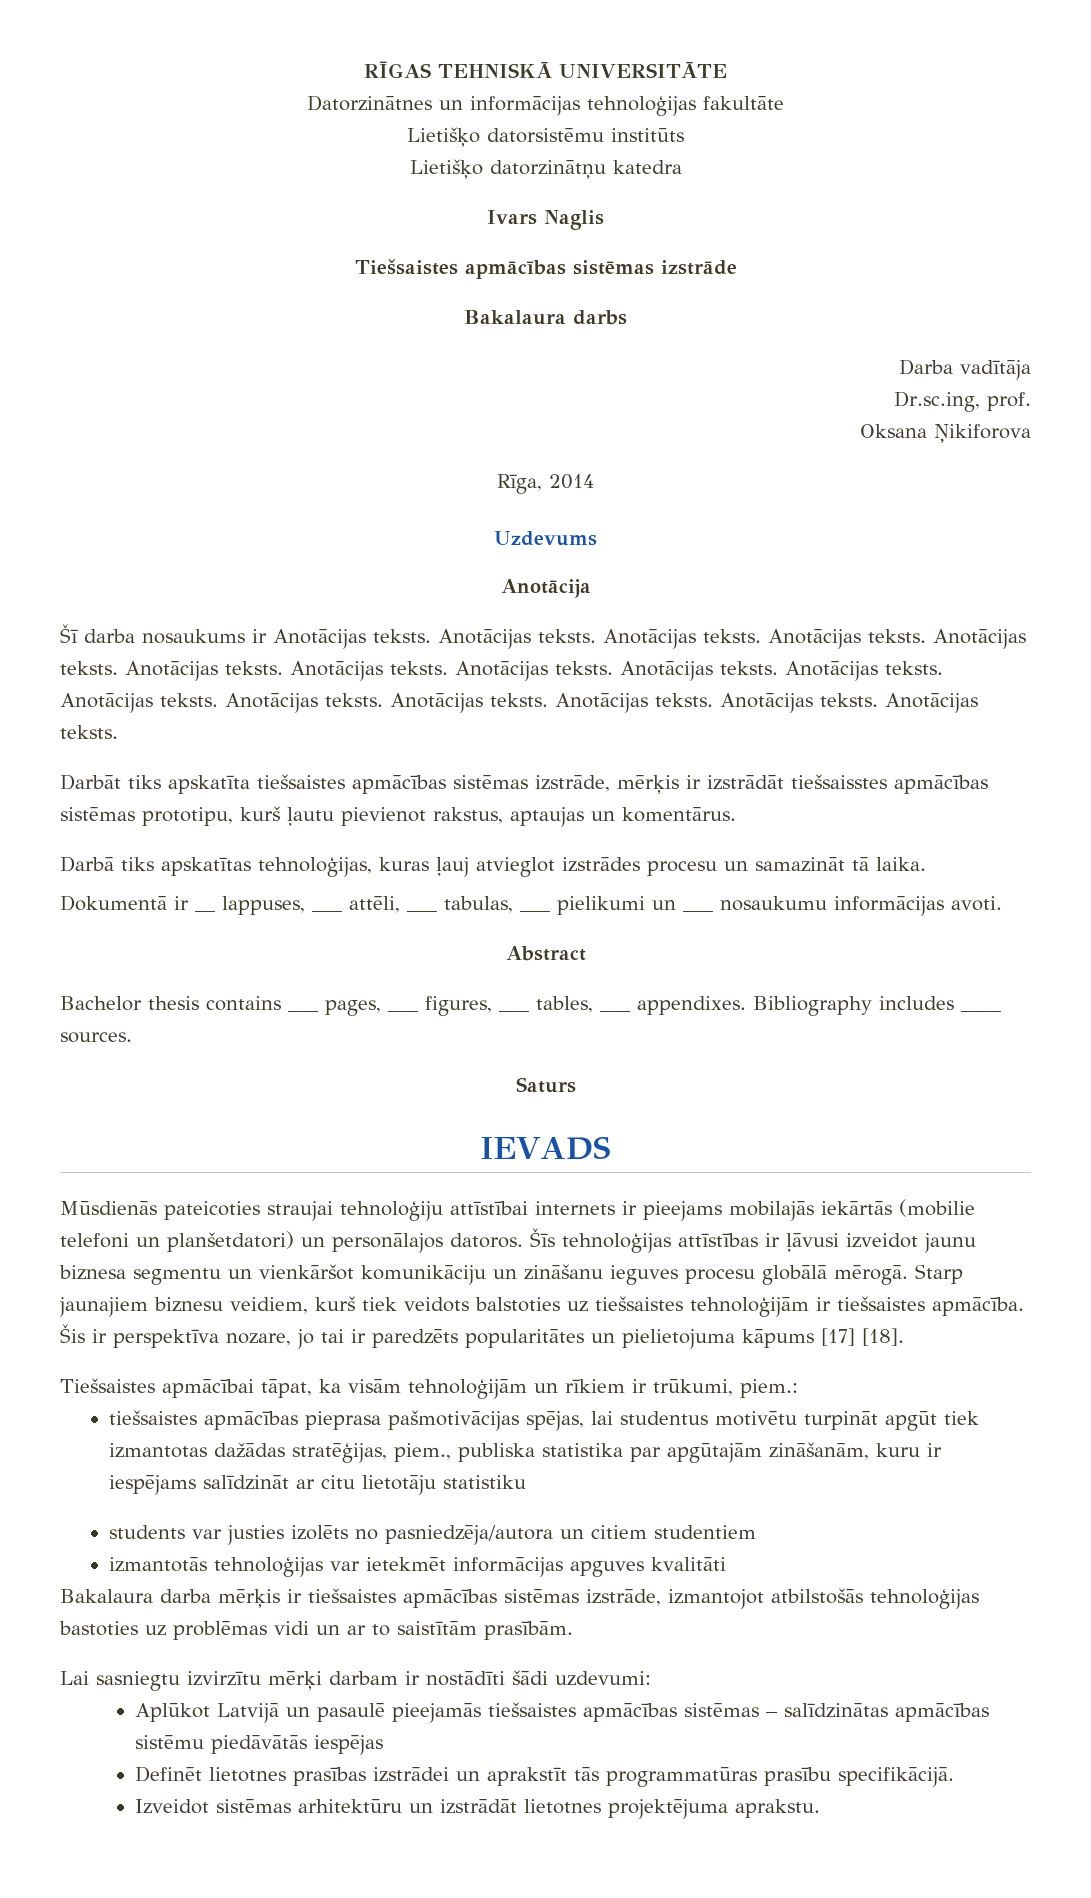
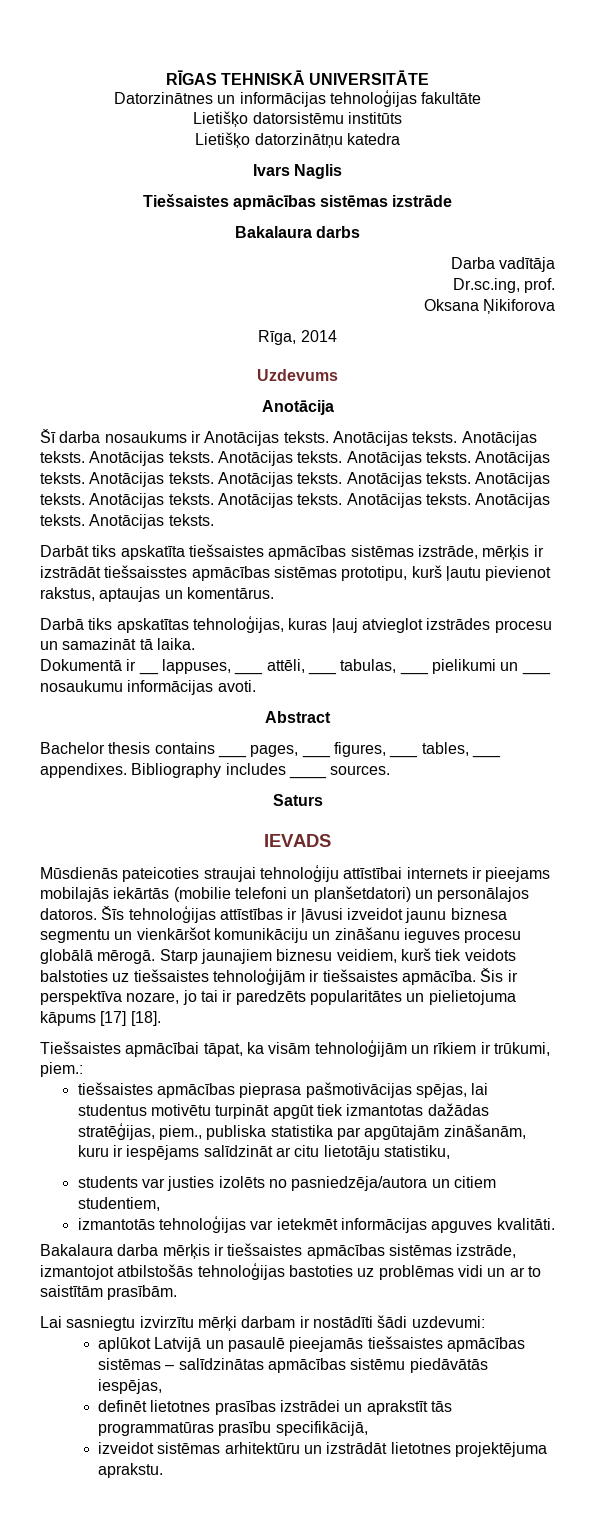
- tiešsaistes apmācības pieprasa pašmotivācijas spējas, lai studentus motivētu turpināt apgūt tiek izmantotas dažādas stratēģijas, piem., publiska statistika par apgūtajām zināšanām, kuru ir iespējams salīdzināt ar citu lietotāju statistiku
+ tiešsaistes apmācības pieprasa pašmotivācijas spējas, lai studentus motivētu turpināt apgūt tiek izmantotas dažādas stratēģijas, piem., publiska statistika par apgūtajām zināšanām, kuru ir iespējams salīdzināt ar citu lietotāju statistiku,
- students var justies izolēts no pasniedzēja/autora un citiem studentiem
+ students var justies izolēts no pasniedzēja/autora un citiem studentiem,
- izmantotās tehnoloģijas var ietekmēt informācijas apguves kvalitāti
+ izmantotās tehnoloģijas var ietekmēt informācijas apguves kvalitāti.
- Aplūkot Latvijā un pasaulē pieejamās tiešsaistes apmācības sistēmas – salīdzinātas apmācības sistēmu piedāvātās iespējas
- Definēt lietotnes prasības izstrādei un aprakstīt tās programmatūras prasību specifikācijā.
- Izveidot sistēmas arhitektūru un izstrādāt lietotnes projektējuma aprakstu.
+ aplūkot Latvijā un pasaulē pieejamās tiešsaistes apmācības sistēmas – salīdzinātas apmācības sistēmu piedāvātās iespējas,
+ definēt lietotnes prasības izstrādei un aprakstīt tās programmatūras prasību specifikācijā,
+ izveidot sistēmas arhitektūru un izstrādāt lietotnes projektējuma aprakstu.

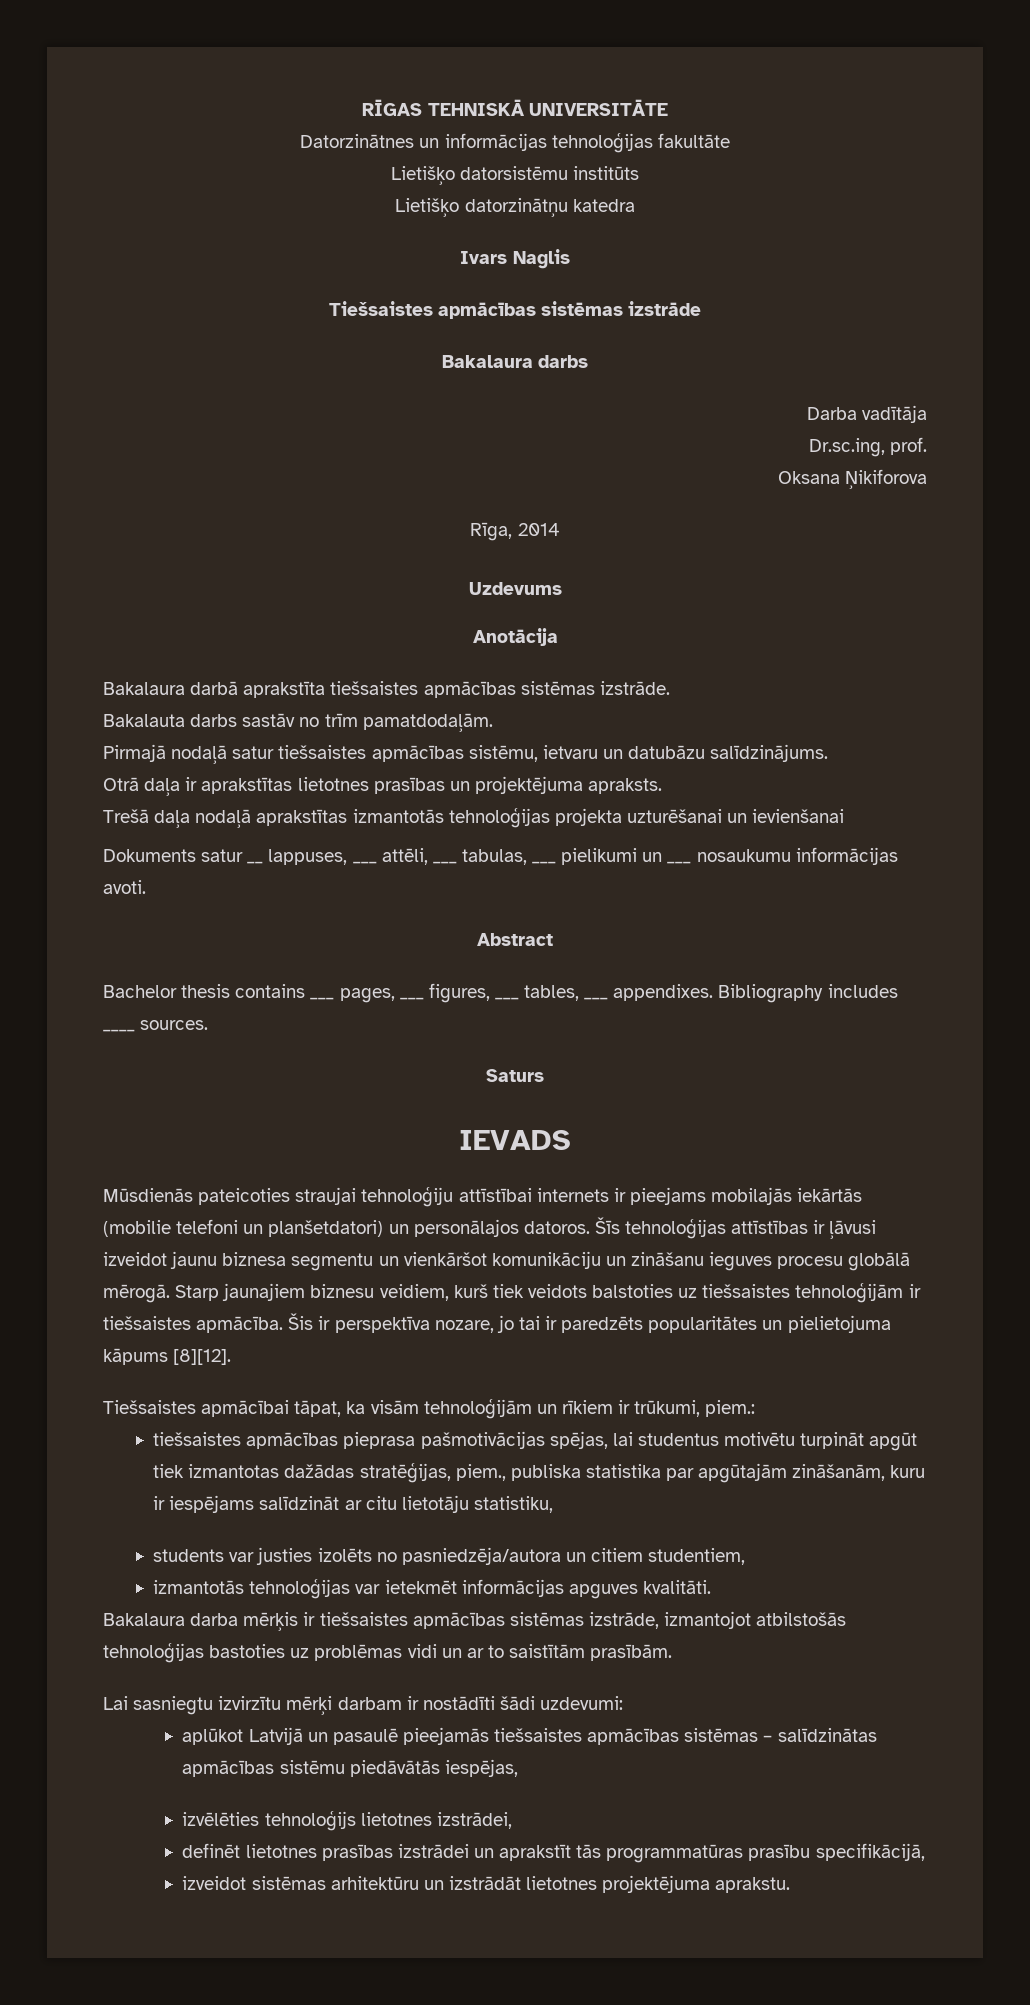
- Šī darba nosaukums ir Anotācijas teksts. Anotācijas teksts. Anotācijas teksts. Anotācijas teksts. Anotācijas teksts. Anotācijas teksts. Anotācijas teksts. Anotācijas teksts. Anotācijas teksts. Anotācijas teksts. Anotācijas teksts. Anotācijas teksts. Anotācijas teksts. Anotācijas teksts. Anotācijas teksts. Anotācijas teksts.
- Darbāt tiks apskatīta tiešsaistes apmācības sistēmas izstrāde, mērķis ir izstrādāt tiešsaisstes apmācības sistēmas prototipu, kurš ļautu pievienot rakstus, aptaujas un komentārus.
- Darbā tiks apskatītas tehnoloģijas, kuras ļauj atvieglot izstrādes procesu un samazināt tā laika.
- Dokumentā ir __ lappuses, ___ attēli, ___ tabulas, ___ pielikumi un ___ nosaukumu informācijas avoti.
+ Bakalaura darbā aprakstīta tiešsaistes apmācības sistēmas izstrāde.
+ Bakalauta darbs sastāv no trīm pamatdodaļām.
+ Pirmajā nodaļā satur tiešsaistes apmācības sistēmu, ietvaru un datubāzu salīdzinājums.
+ Otrā daļa ir aprakstītas lietotnes prasības un projektējuma apraksts.
+ Trešā daļa nodaļā aprakstītas izmantotās tehnoloģijas projekta uzturēšanai un ievienšanai
+ Dokuments satur __ lappuses, ___ attēli, ___ tabulas, ___ pielikumi un ___ nosaukumu informācijas avoti.
- Šis ir perspektīva nozare, jo tai ir paredzēts popularitātes un pielietojuma kāpums [17] [18].
+ Šis ir perspektīva nozare, jo tai ir paredzēts popularitātes un pielietojuma kāpums [8][12].
+ izvēlēties tehnoloģijs lietotnes izstrādei,

